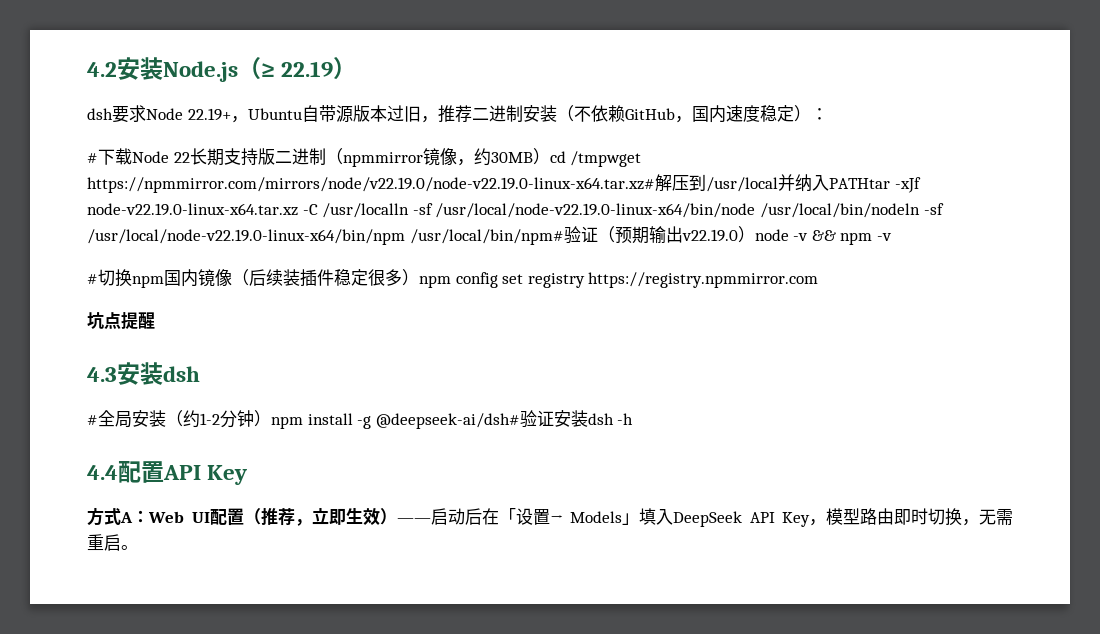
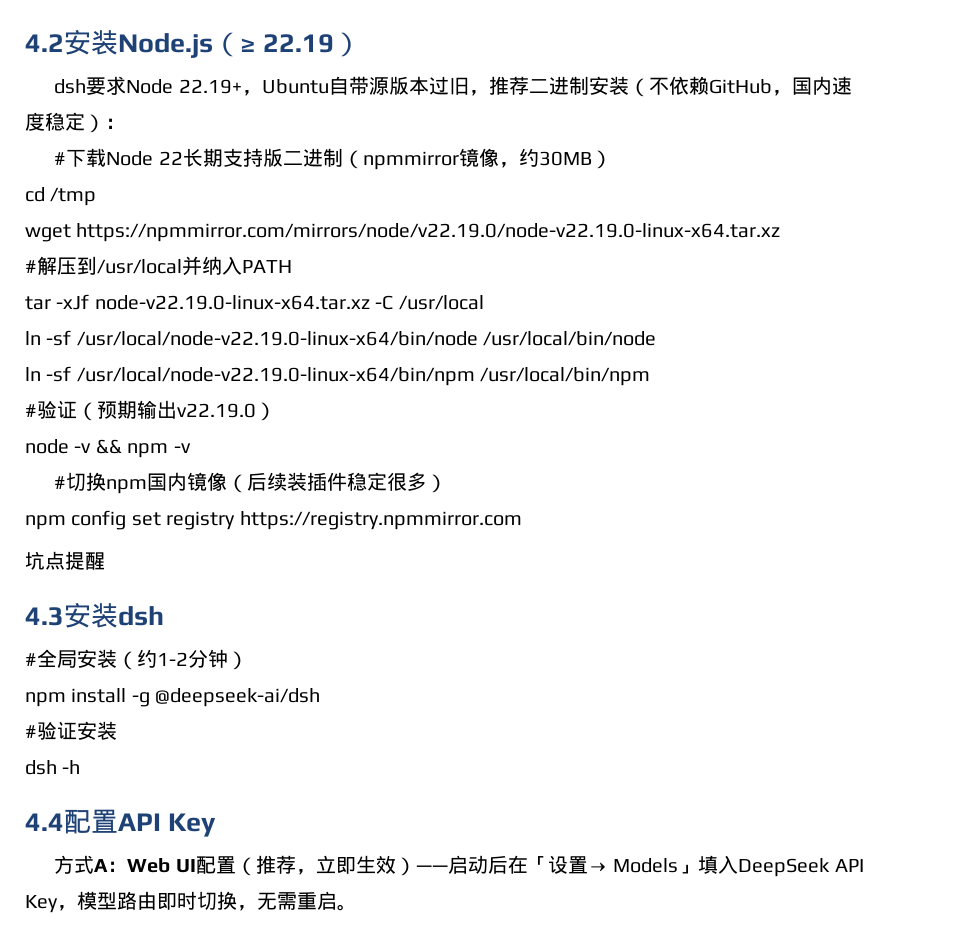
- #下载Node 22长期支持版二进制（npmmirror镜像，约30MB）cd /tmpwget https://npmmirror.com/mirrors/node/v22.19.0/node-v22.19.0-linux-x64.tar.xz#解压到/usr/local并纳入PATHtar -xJf node-v22.19.0-linux-x64.tar.xz -C /usr/localln -sf /usr/local/node-v22.19.0-linux-x64/bin/node /usr/local/bin/nodeln -sf /usr/local/node-v22.19.0-linux-x64/bin/npm /usr/local/bin/npm#验证（预期输出v22.19.0）node -v && npm -v
+ #下载Node 22长期支持版二进制（npmmirror镜像，约30MB）
+ cd /tmp
+ wget https://npmmirror.com/mirrors/node/v22.19.0/node-v22.19.0-linux-x64.tar.xz
+ #解压到/usr/local并纳入PATH
+ tar -xJf node-v22.19.0-linux-x64.tar.xz -C /usr/local
+ ln -sf /usr/local/node-v22.19.0-linux-x64/bin/node /usr/local/bin/node
+ ln -sf /usr/local/node-v22.19.0-linux-x64/bin/npm /usr/local/bin/npm
+ #验证（预期输出v22.19.0）
+ node -v && npm -v
- #切换npm国内镜像（后续装插件稳定很多）npm config set registry https://registry.npmmirror.com
+ #切换npm国内镜像（后续装插件稳定很多）
+ npm config set registry https://registry.npmmirror.com
- #全局安装（约1-2分钟）npm install -g @deepseek-ai/dsh#验证安装dsh -h
+ #全局安装（约1-2分钟）
+ npm install -g @deepseek-ai/dsh
+ #验证安装
+ dsh -h

